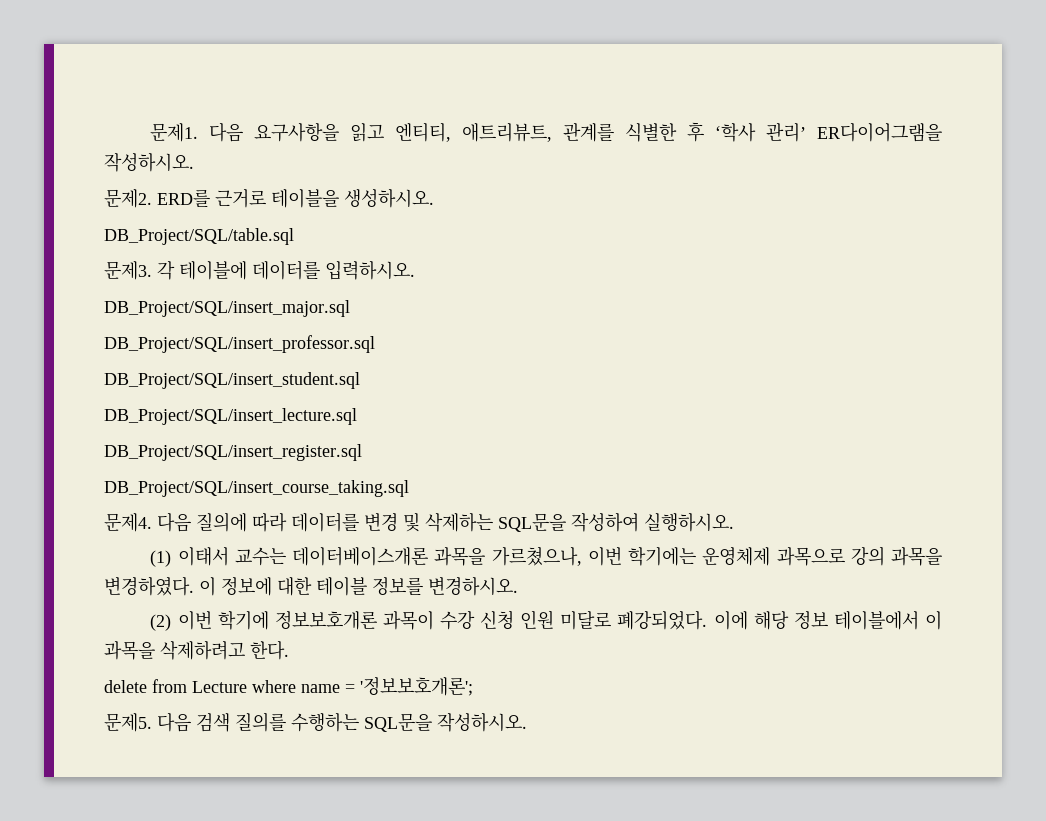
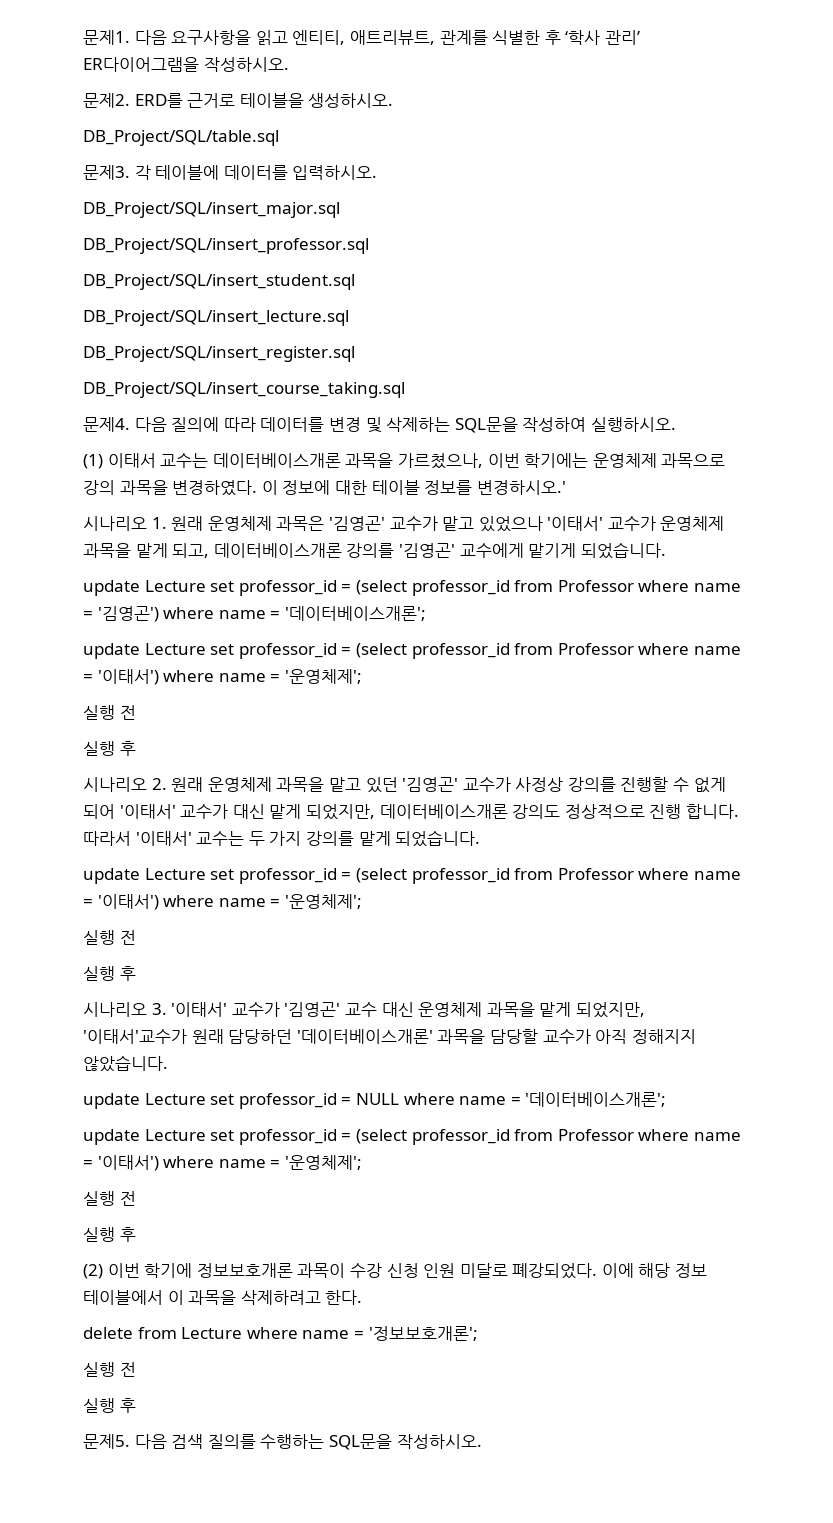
- 이 정보에 대한 테이블 정보를 변경하시오.
+ 이 정보에 대한 테이블 정보를 변경하시오.'
+ 시나리오 1. 원래 운영체제 과목은 '김영곤' 교수가 맡고 있었으나 '이태서' 교수가 운영체제 과목을 맡게 되고, 데이터베이스개론 강의를 '김영곤' 교수에게 맡기게 되었습니다.
+ update Lecture set professor_id = (select professor_id from Professor where name = '김영곤') where name = '데이터베이스개론';
+ update Lecture set professor_id = (select professor_id from Professor where name = '이태서') where name = '운영체제';
+ 실행 전
+ 실행 후
+ 시나리오 2. 원래 운영체제 과목을 맡고 있던 '김영곤' 교수가 사정상 강의를 진행할 수 없게 되어 '이태서' 교수가 대신 맡게 되었지만, 데이터베이스개론 강의도 정상적으로 진행 합니다. 따라서 '이태서' 교수는 두 가지 강의를 맡게 되었습니다.
+ update Lecture set professor_id = (select professor_id from Professor where name = '이태서') where name = '운영체제';
+ 실행 전
+ 실행 후
+ 시나리오 3. '이태서' 교수가 '김영곤' 교수 대신 운영체제 과목을 맡게 되었지만, '이태서'교수가 원래 담당하던 '데이터베이스개론' 과목을 담당할 교수가 아직 정해지지 않았습니다.
+ update Lecture set professor_id = NULL where name = '데이터베이스개론';
+ update Lecture set professor_id = (select professor_id from Professor where name = '이태서') where name = '운영체제';
+ 실행 전
+ 실행 후
  delete from Lecture where name = '정보보호개론';
+ 실행 전
+ 실행 후

